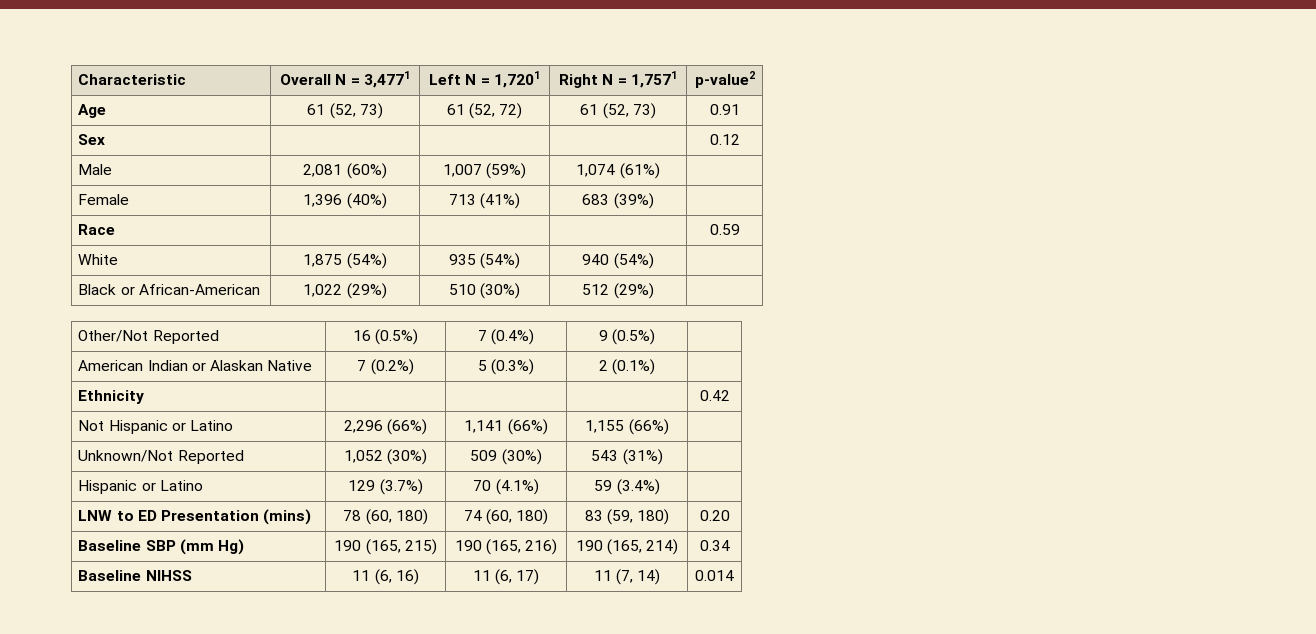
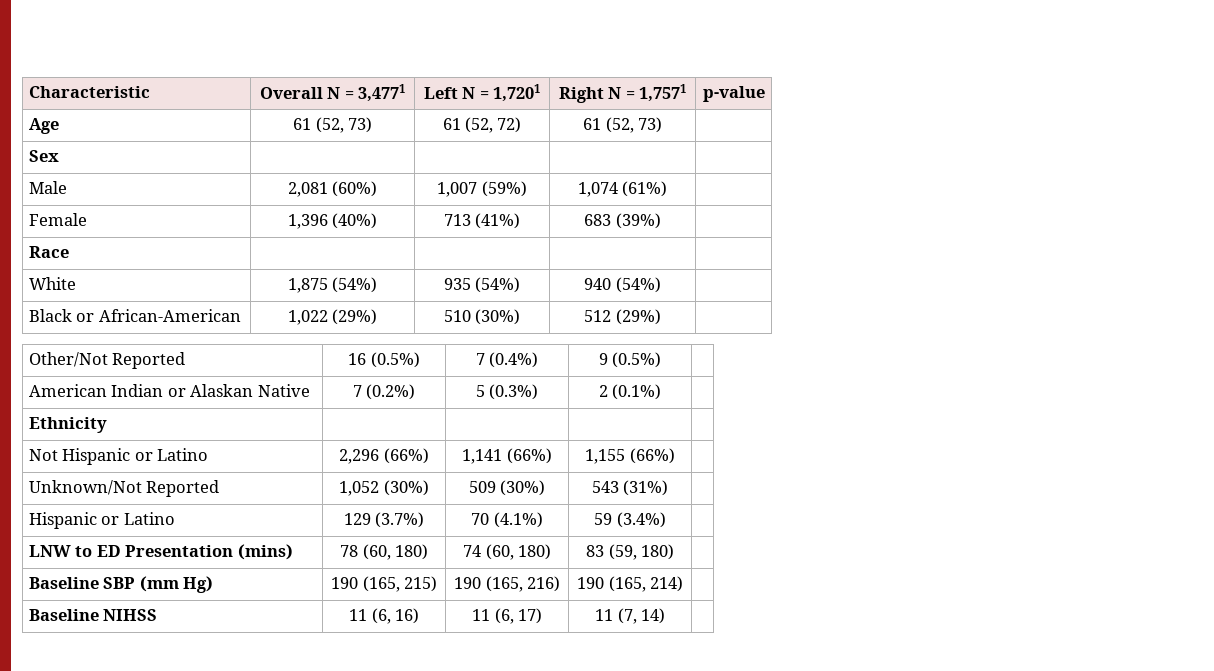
- Characteristic | Overall N = 3,4771 | Left N = 1,7201 | Right N = 1,7571 | p-value2
+ Characteristic | Overall N = 3,4771 | Left N = 1,7201 | Right N = 1,7571 | p-value
- Age | 61 (52, 73) | 61 (52, 72) | 61 (52, 73) | 0.91
+ Age | 61 (52, 73) | 61 (52, 72) | 61 (52, 73) |
- Sex | | | | 0.12
+ Sex | | | |
- Race | | | | 0.59
+ Race | | | |
- Ethnicity | | | | 0.42
+ Ethnicity | | | |
- LNW to ED Presentation (mins) | 78 (60, 180) | 74 (60, 180) | 83 (59, 180) | 0.20
+ LNW to ED Presentation (mins) | 78 (60, 180) | 74 (60, 180) | 83 (59, 180) |
- Baseline SBP (mm Hg) | 190 (165, 215) | 190 (165, 216) | 190 (165, 214) | 0.34
+ Baseline SBP (mm Hg) | 190 (165, 215) | 190 (165, 216) | 190 (165, 214) |
- Baseline NIHSS | 11 (6, 16) | 11 (6, 17) | 11 (7, 14) | 0.014
+ Baseline NIHSS | 11 (6, 16) | 11 (6, 17) | 11 (7, 14) |

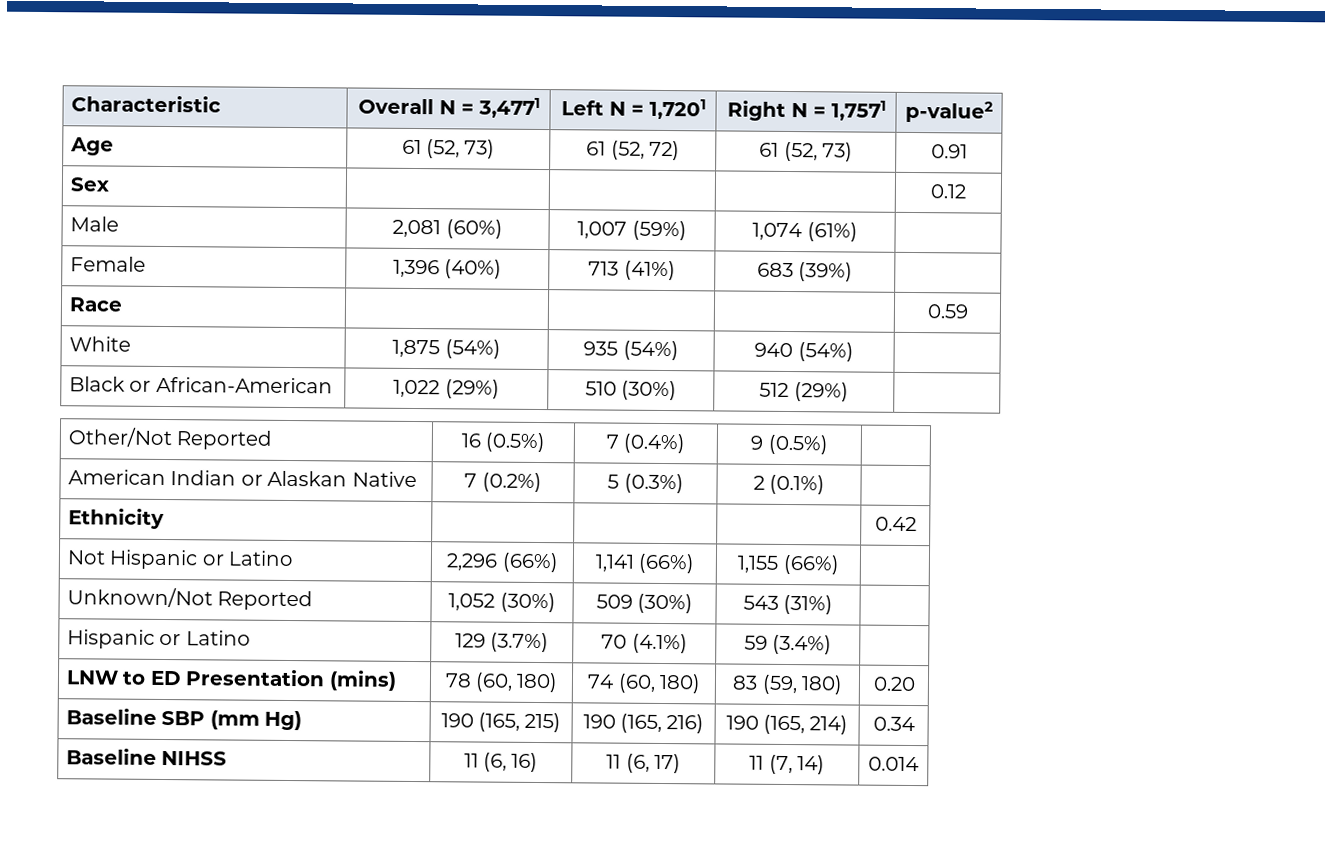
- Characteristic | Overall N = 3,4771 | Left N = 1,7201 | Right N = 1,7571 | p-value
+ Characteristic | Overall N = 3,4771 | Left N = 1,7201 | Right N = 1,7571 | p-value2
- Age | 61 (52, 73) | 61 (52, 72) | 61 (52, 73) |
+ Age | 61 (52, 73) | 61 (52, 72) | 61 (52, 73) | 0.91
- Sex | | | |
+ Sex | | | | 0.12
- Race | | | |
+ Race | | | | 0.59
- Ethnicity | | | |
+ Ethnicity | | | | 0.42
- LNW to ED Presentation (mins) | 78 (60, 180) | 74 (60, 180) | 83 (59, 180) |
+ LNW to ED Presentation (mins) | 78 (60, 180) | 74 (60, 180) | 83 (59, 180) | 0.20
- Baseline SBP (mm Hg) | 190 (165, 215) | 190 (165, 216) | 190 (165, 214) |
+ Baseline SBP (mm Hg) | 190 (165, 215) | 190 (165, 216) | 190 (165, 214) | 0.34
- Baseline NIHSS | 11 (6, 16) | 11 (6, 17) | 11 (7, 14) |
+ Baseline NIHSS | 11 (6, 16) | 11 (6, 17) | 11 (7, 14) | 0.014

